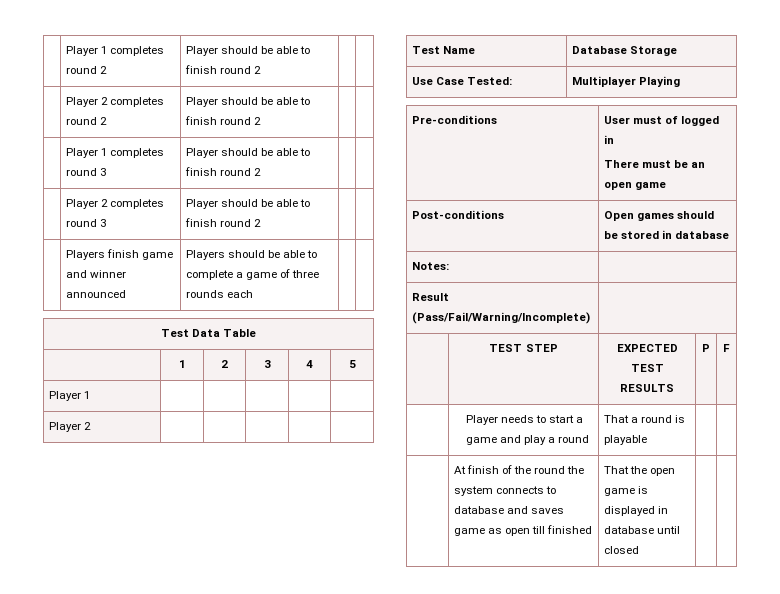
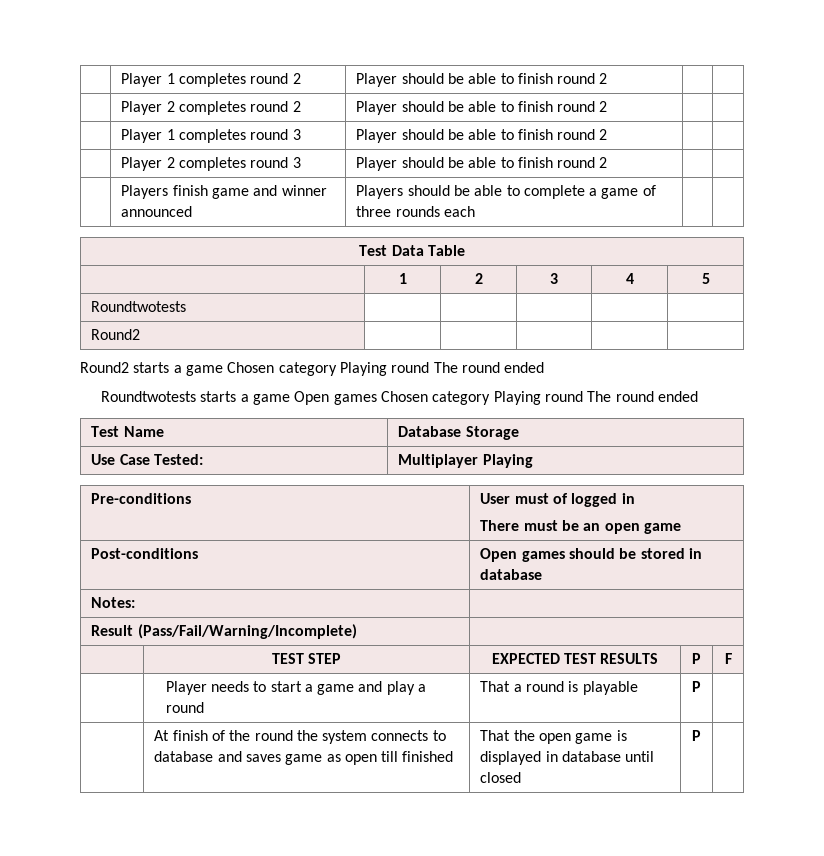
- Player 1 | | | | |
- Player 2 | | | | |
+ Roundtwotests | | | | |
+ Round2 | | | | |
+ Round2 starts a game Chosen category Playing round The round ended
+ Roundtwotests starts a game Open games Chosen category Playing round The round ended
- | Player needs to start a game and play a round | That a round is playable | |
+ | Player needs to start a game and play a round | That a round is playable | P |
- | At finish of the round the system connects to database and saves game as open till finished | That the open game is displayed in database until closed | |
+ | At finish of the round the system connects to database and saves game as open till finished | That the open game is displayed in database until closed | P |

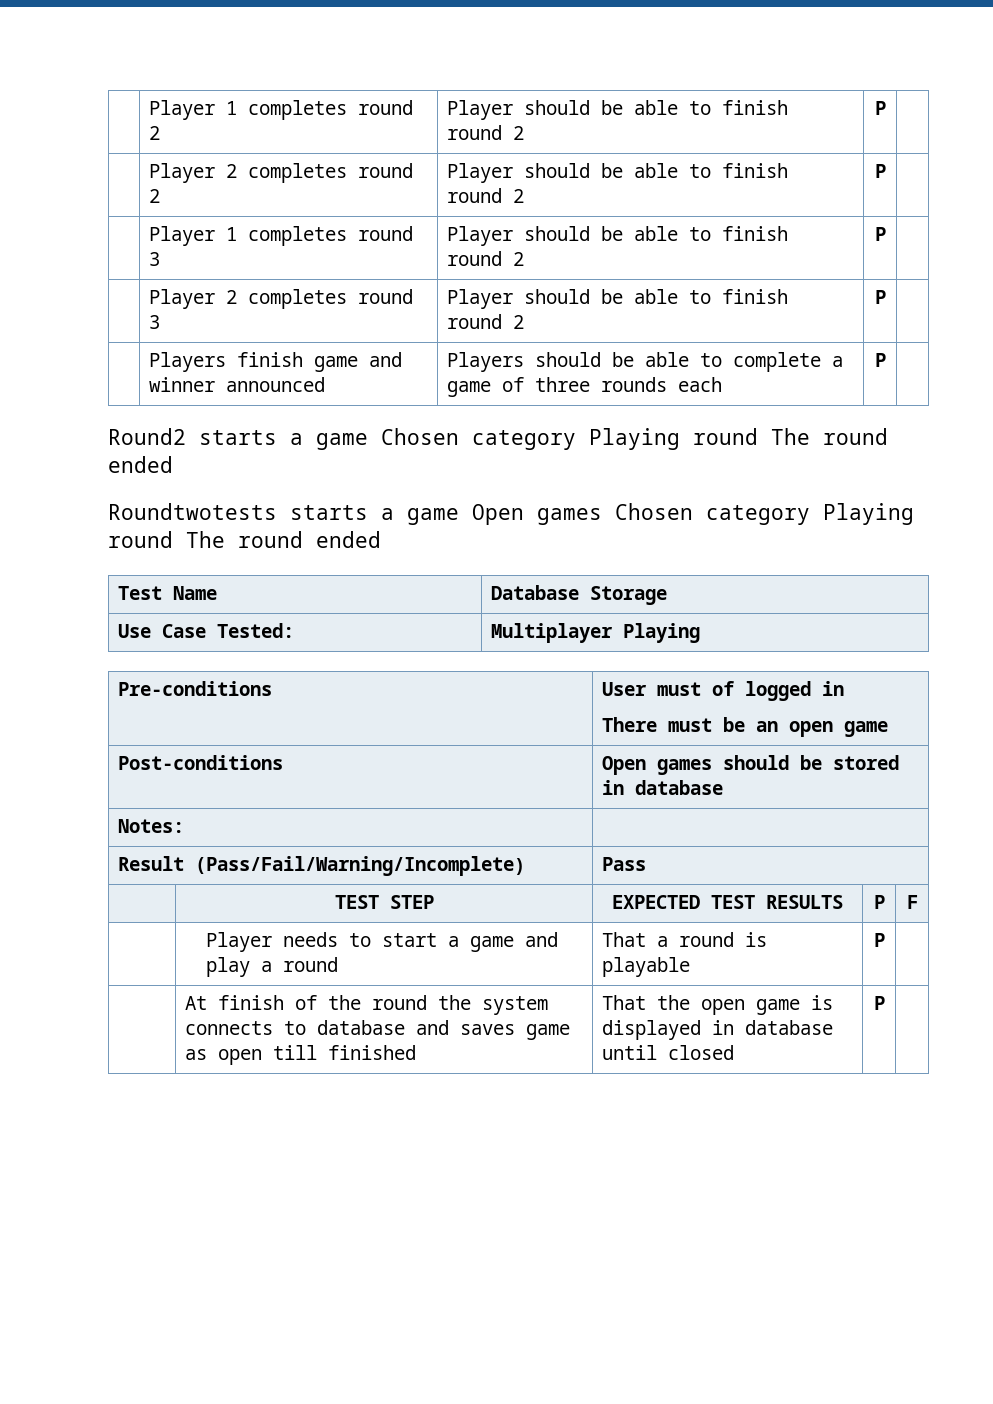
- | Player 1 completes round 2 | Player should be able to finish round 2 | |
+ | Player 1 completes round 2 | Player should be able to finish round 2 | P |
- | Player 2 completes round 2 | Player should be able to finish round 2 | |
+ | Player 2 completes round 2 | Player should be able to finish round 2 | P |
- | Player 1 completes round 3 | Player should be able to finish round 2 | |
+ | Player 1 completes round 3 | Player should be able to finish round 2 | P |
- | Player 2 completes round 3 | Player should be able to finish round 2 | |
+ | Player 2 completes round 3 | Player should be able to finish round 2 | P |
- | Players finish game and winner announced | Players should be able to complete a game of three rounds each | |
- Test Data Table
- | 1 | 2 | 3 | 4 | 5
- Roundtwotests | | | | |
- Round2 | | | | |
+ | Players finish game and winner announced | Players should be able to complete a game of three rounds each | P |
- Result (Pass/Fail/Warning/Incomplete) |
+ Result (Pass/Fail/Warning/Incomplete) | Pass

